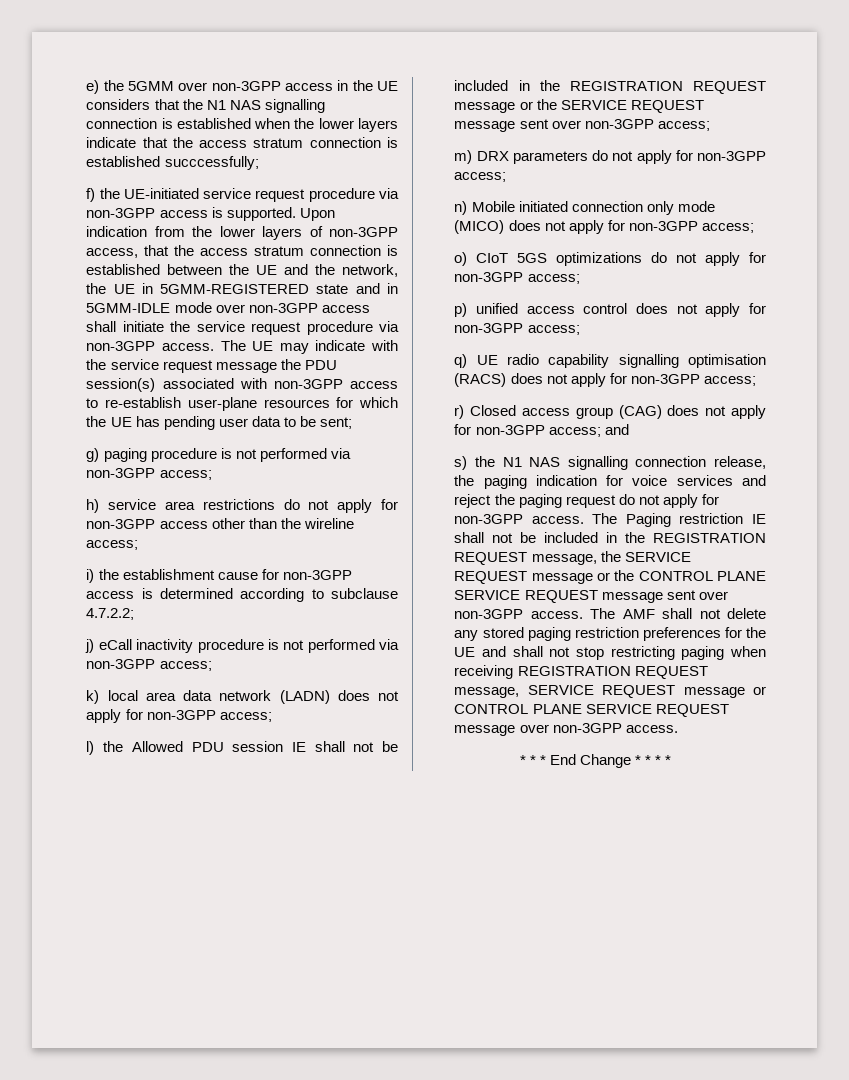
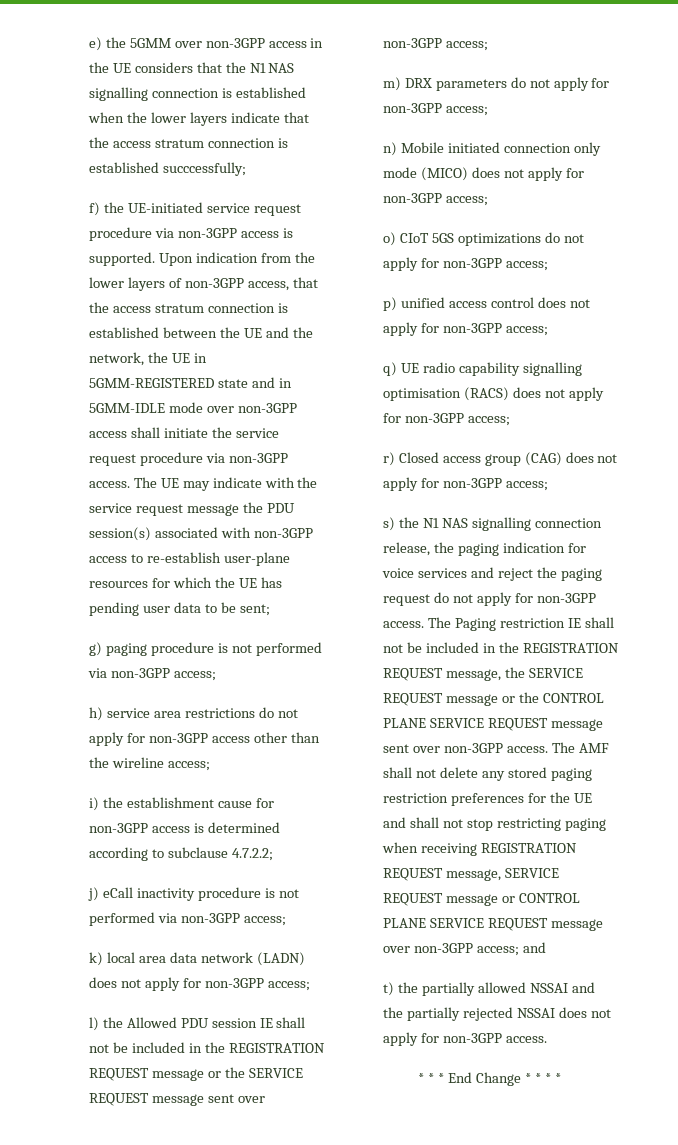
- r) Closed access group (CAG) does not apply for non-3GPP access; and
+ r) Closed access group (CAG) does not apply for non-3GPP access;
- The AMF shall not delete any stored paging restriction preferences for the UE and shall not stop restricting paging when receiving REGISTRATION REQUEST message, SERVICE REQUEST message or CONTROL PLANE SERVICE REQUEST message over non-3GPP access.
+ The AMF shall not delete any stored paging restriction preferences for the UE and shall not stop restricting paging when receiving REGISTRATION REQUEST message, SERVICE REQUEST message or CONTROL PLANE SERVICE REQUEST message over non-3GPP access; and
+ t) the partially allowed NSSAI and the partially rejected NSSAI does not apply for non-3GPP access.

